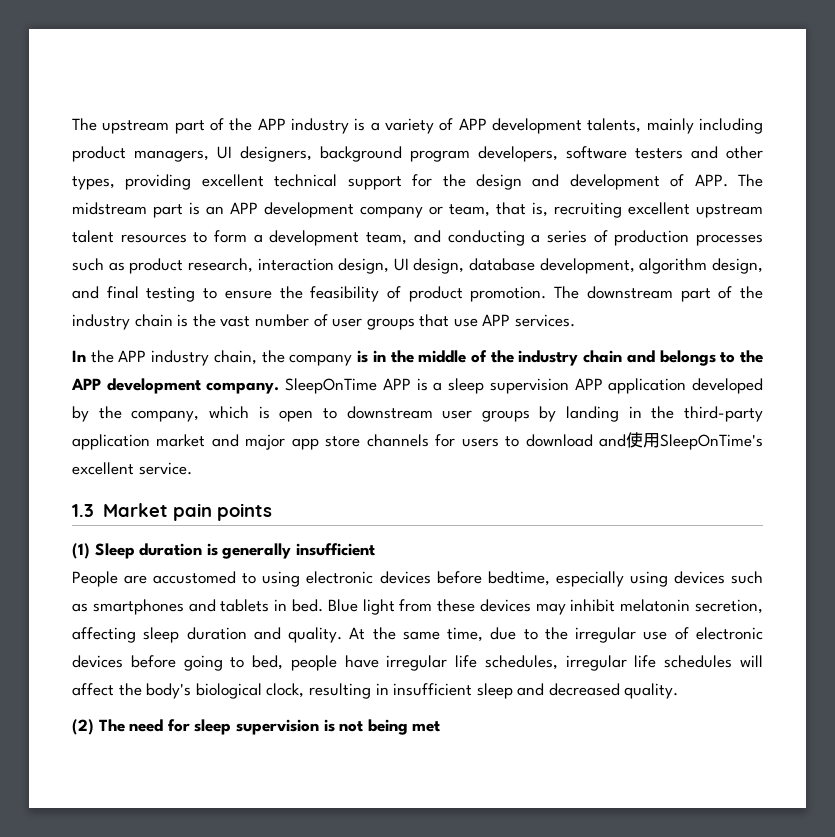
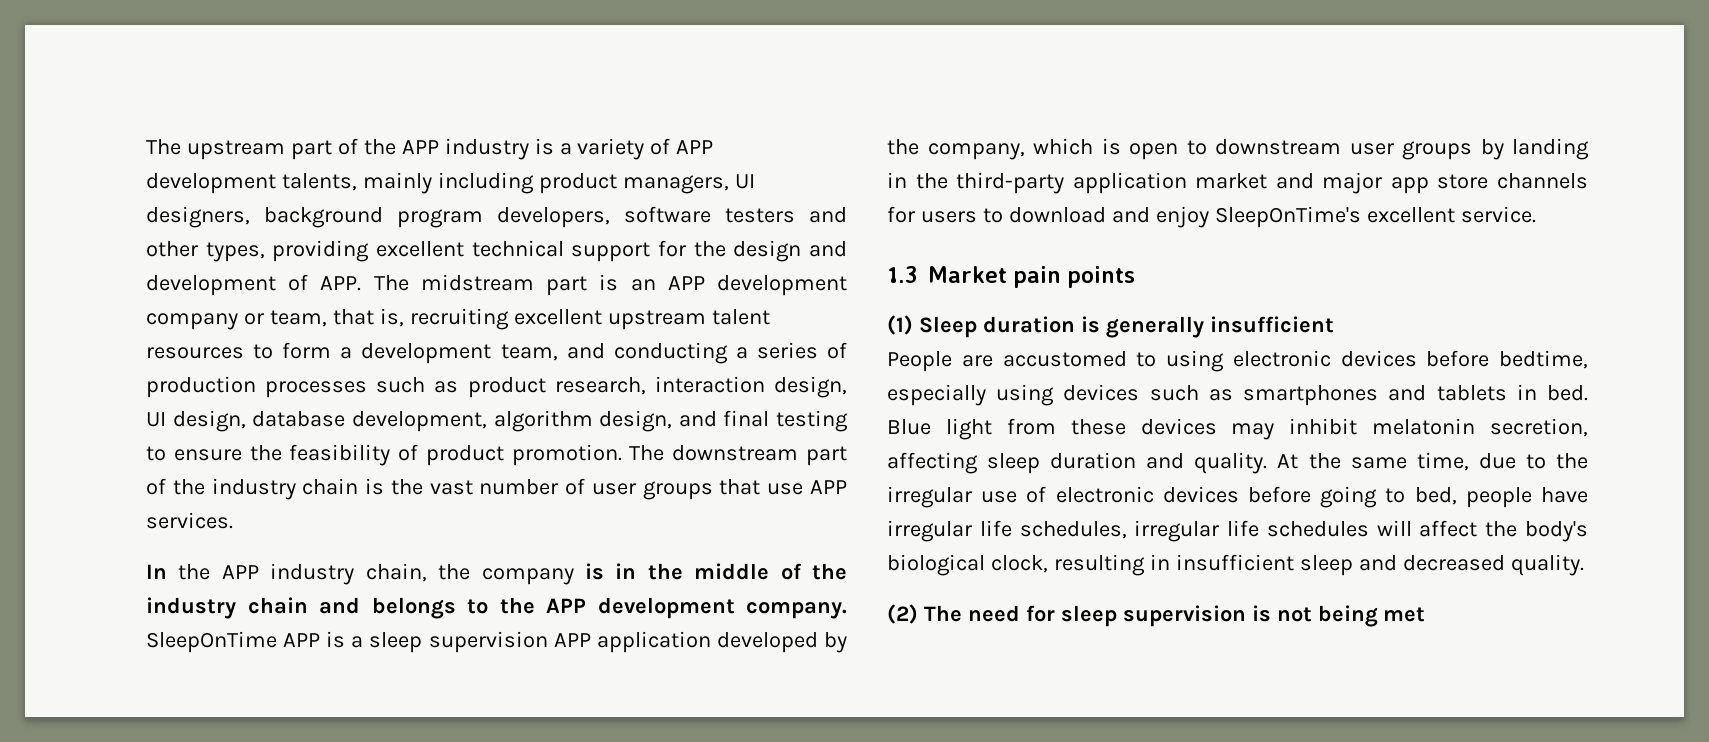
- SleepOnTime APP is a sleep supervision APP application developed by the company, which is open to downstream user groups by landing in the third-party application market and major app store channels for users to download and使用SleepOnTime's excellent service.
+ SleepOnTime APP is a sleep supervision APP application developed by the company, which is open to downstream user groups by landing in the third-party application market and major app store channels for users to download and enjoy SleepOnTime's excellent service.

